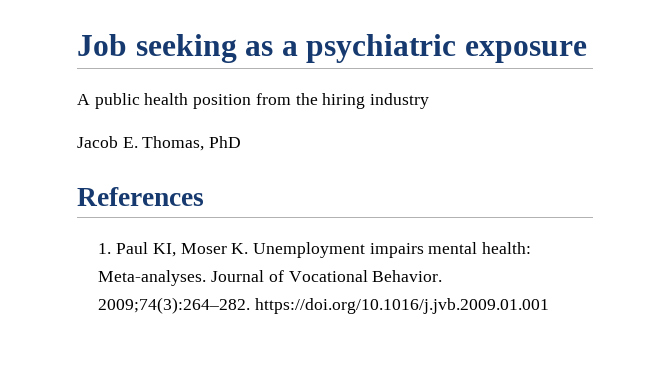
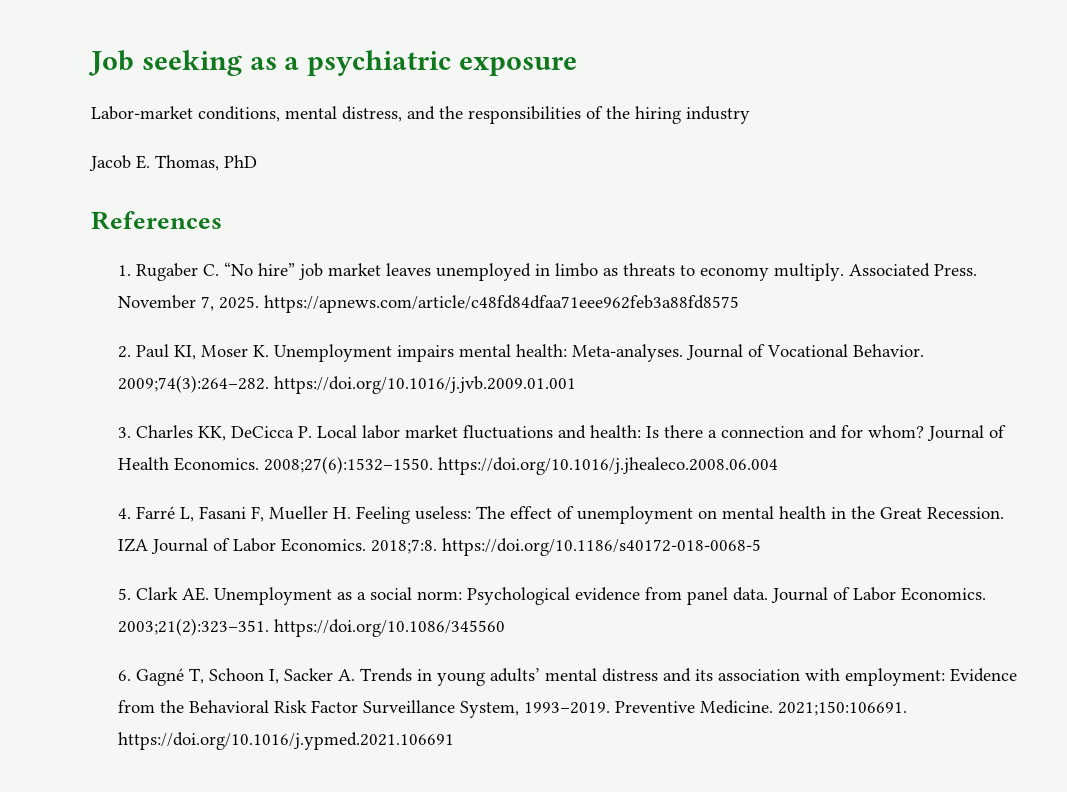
- A public health position from the hiring industry
+ Labor-market conditions, mental distress, and the responsibilities of the hiring industry
- 1. Paul KI, Moser K. Unemployment impairs mental health: Meta-analyses.
+ 1. Rugaber C. “No hire” job market leaves unemployed in limbo as threats to economy multiply. Associated Press. November 7, 2025. https://apnews.com/article/c48fd84dfaa71eee962feb3a88fd8575
+ 2. Paul KI, Moser K. Unemployment impairs mental health: Meta-analyses.
+ 3. Charles KK, DeCicca P. Local labor market fluctuations and health: Is there a connection and for whom? Journal of Health Economics. 2008;27(6):1532–1550. https://doi.org/10.1016/j.jhealeco.2008.06.004
+ 4. Farré L, Fasani F, Mueller H. Feeling useless: The effect of unemployment on mental health in the Great Recession. IZA Journal of Labor Economics. 2018;7:8. https://doi.org/10.1186/s40172-018-0068-5
+ 5. Clark AE. Unemployment as a social norm: Psychological evidence from panel data. Journal of Labor Economics. 2003;21(2):323–351. https://doi.org/10.1086/345560
+ 6. Gagné T, Schoon I, Sacker A. Trends in young adults’ mental distress and its association with employment: Evidence from the Behavioral Risk Factor Surveillance System, 1993–2019. Preventive Medicine. 2021;150:106691. https://doi.org/10.1016/j.ypmed.2021.106691

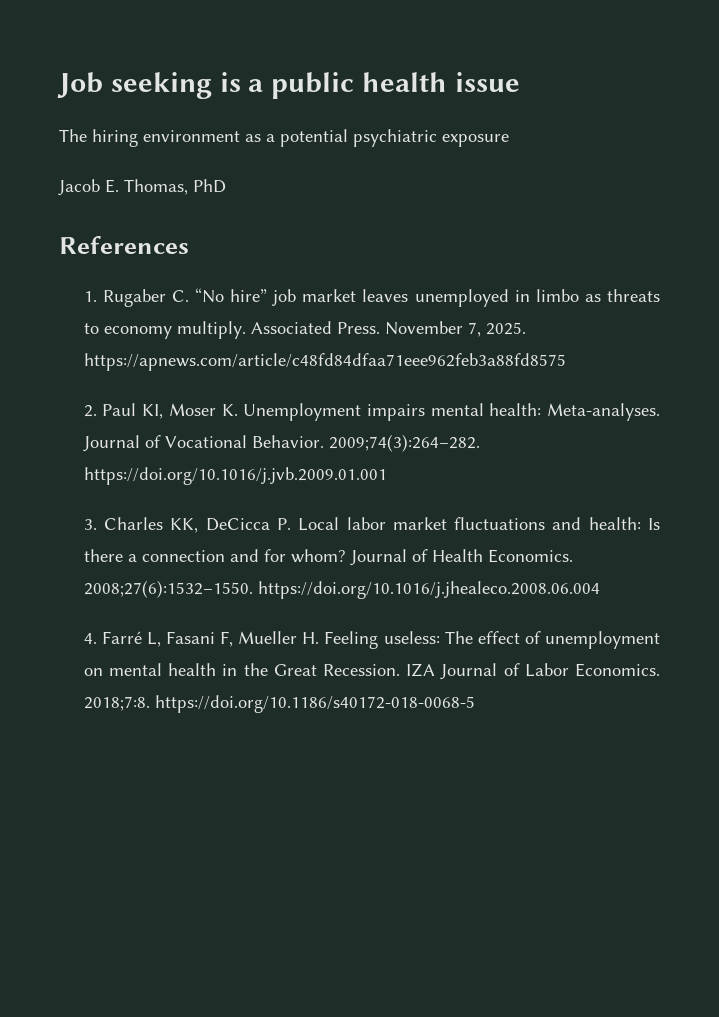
- Job seeking as a psychiatric exposure
+ Job seeking is a public health issue
+ The hiring environment as a potential psychiatric exposure
- Labor-market conditions, mental distress, and the responsibilities of the hiring industry
- 5. Clark AE. Unemployment as a social norm: Psychological evidence from panel data. Journal of Labor Economics. 2003;21(2):323–351. https://doi.org/10.1086/345560
- 6. Gagné T, Schoon I, Sacker A. Trends in young adults’ mental distress and its association with employment: Evidence from the Behavioral Risk Factor Surveillance System, 1993–2019. Preventive Medicine. 2021;150:106691. https://doi.org/10.1016/j.ypmed.2021.106691

